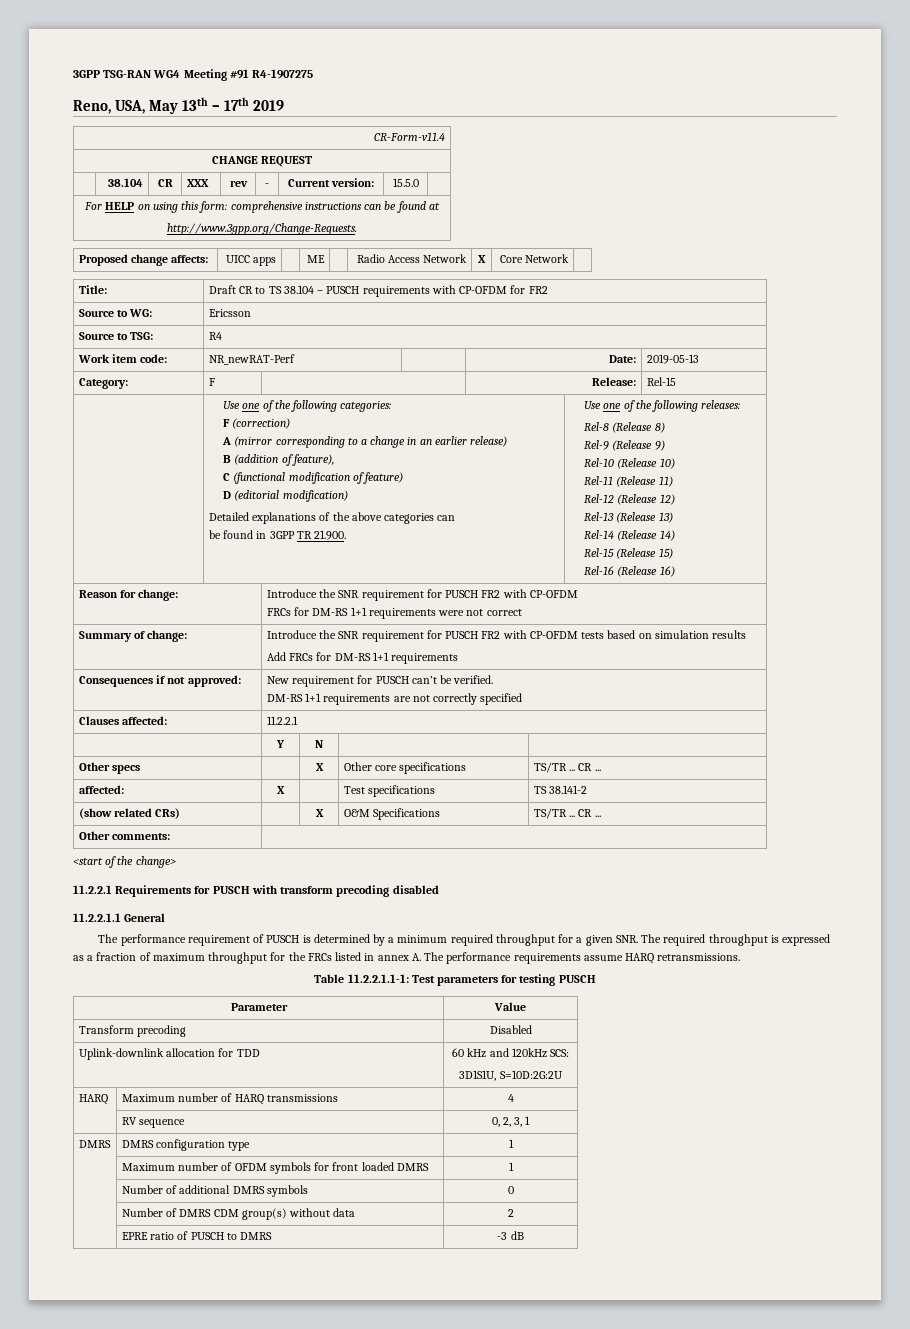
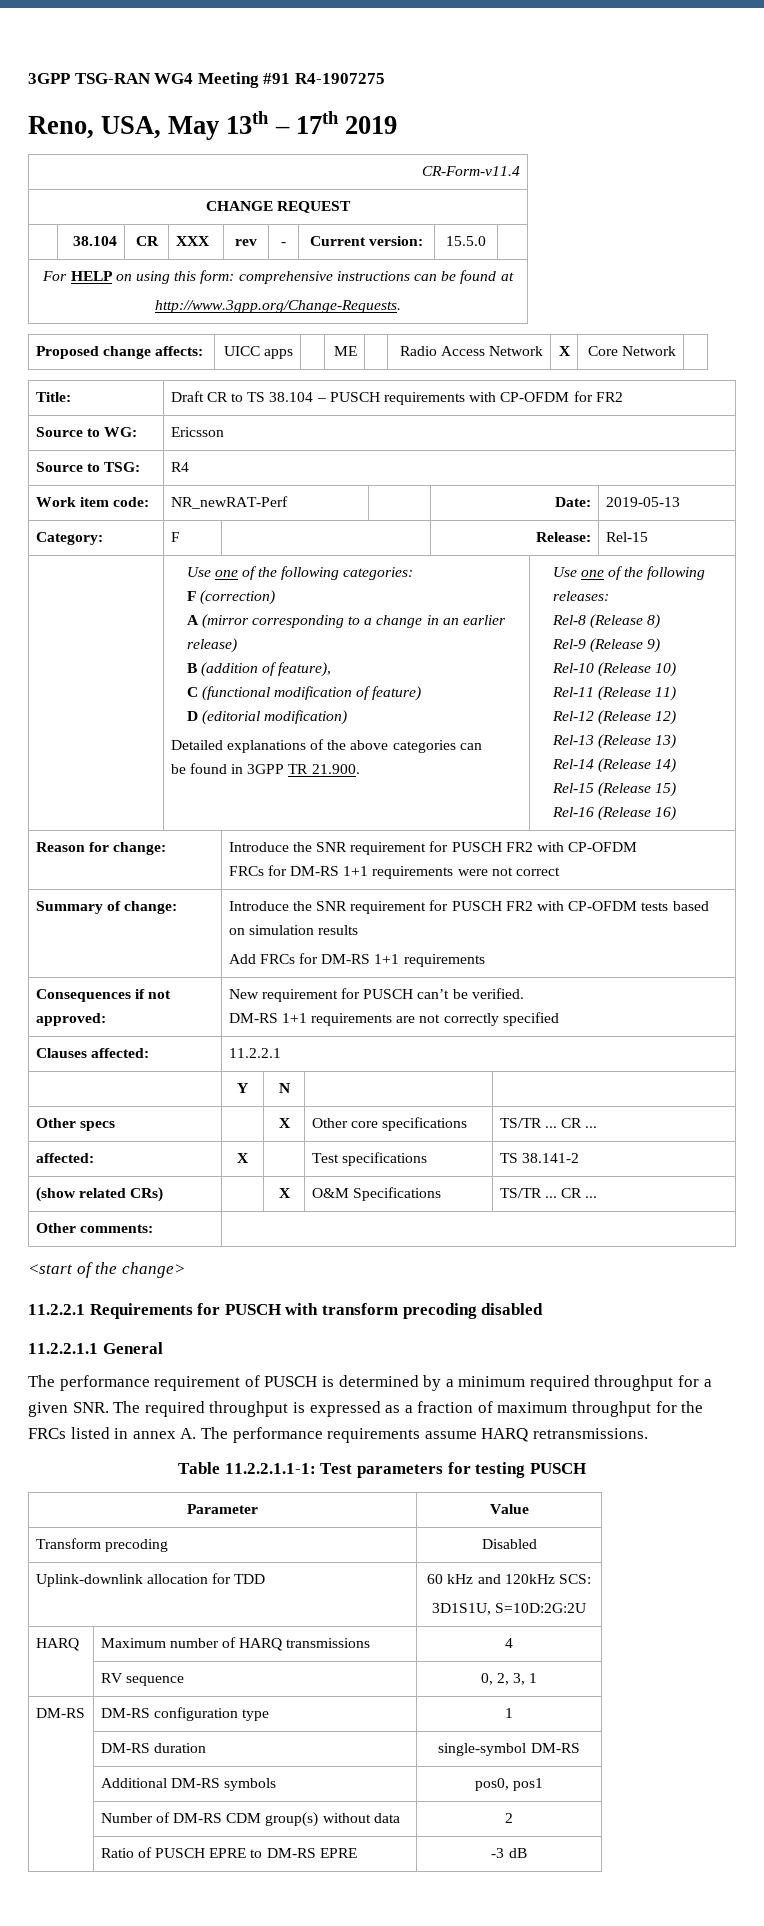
- DMRS | DMRS configuration type | 1
+ DM-RS | DM-RS configuration type | 1
- | Maximum number of OFDM symbols for front loaded DMRS | 1
- | Number of additional DMRS symbols | 0
- | Number of DMRS CDM group(s) without data | 2
+ | DM-RS duration | single-symbol DM-RS
+ | Additional DM-RS symbols | pos0, pos1
+ | Number of DM-RS CDM group(s) without data | 2
- | EPRE ratio of PUSCH to DMRS | -3 dB
+ | Ratio of PUSCH EPRE to DM-RS EPRE | -3 dB

